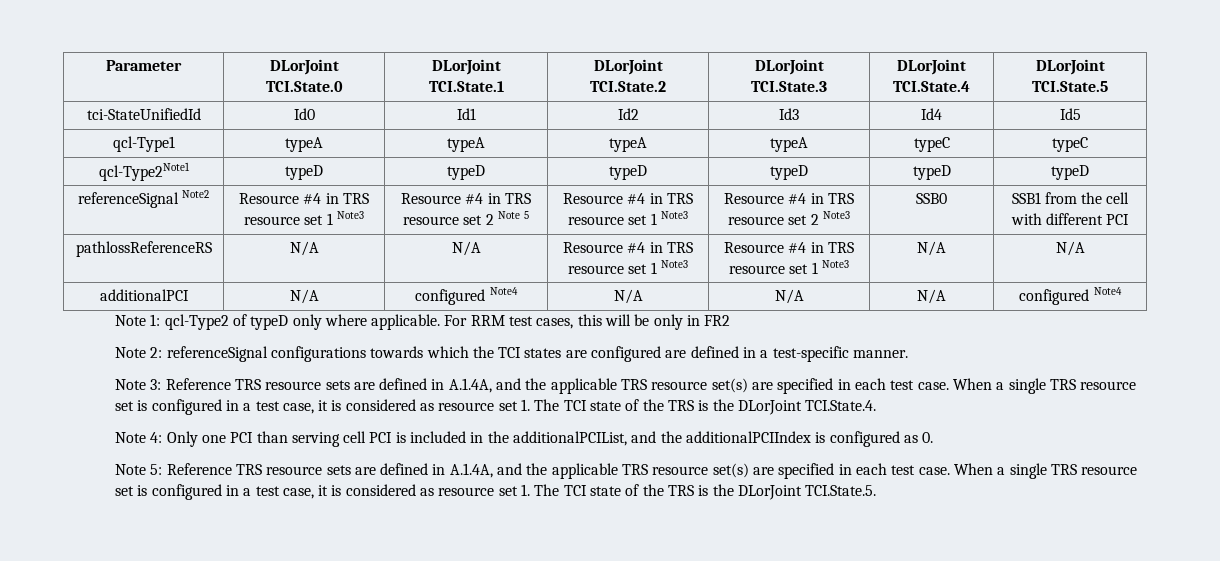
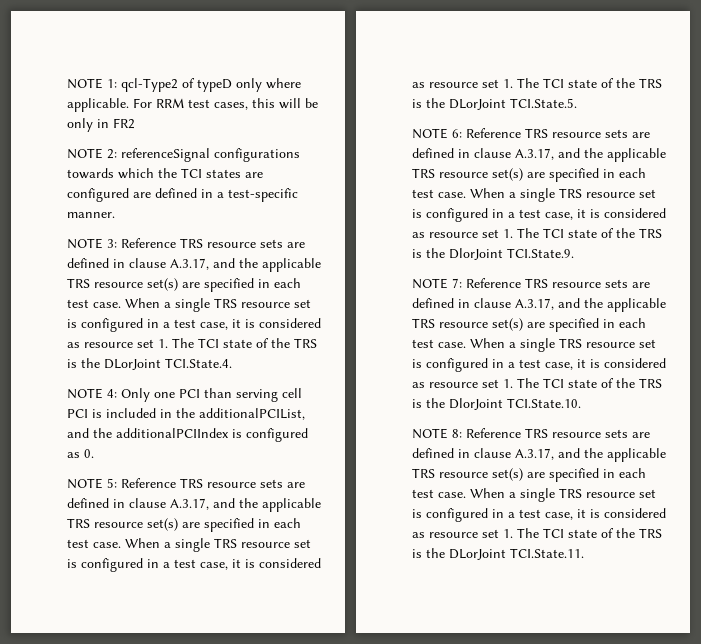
- Parameter | DLorJoint TCI.State.0 | DLorJoint TCI.State.1 | DLorJoint TCI.State.2 | DLorJoint TCI.State.3 | DLorJoint TCI.State.4 | DLorJoint TCI.State.5
- tci-StateUnifiedId | Id0 | Id1 | Id2 | Id3 | Id4 | Id5
- qcl-Type1 | typeA | typeA | typeA | typeA | typeC | typeC
- qcl-Type2Note1 | typeD | typeD | typeD | typeD | typeD | typeD
- referenceSignal Note2 | Resource #4 in TRS resource set 1 Note3 | Resource #4 in TRS resource set 2 Note 5 | Resource #4 in TRS resource set 1 Note3 | Resource #4 in TRS resource set 2 Note3 | SSB0 | SSB1 from the cell with different PCI
- pathlossReferenceRS | N/A | N/A | Resource #4 in TRS resource set 1 Note3 | Resource #4 in TRS resource set 1 Note3 | N/A | N/A
- additionalPCI | N/A | configured Note4 | N/A | N/A | N/A | configured Note4
- Note 1: qcl-Type2 of typeD only where applicable.
+ NOTE 1: qcl-Type2 of typeD only where applicable.
- Note 2: referenceSignal configurations towards which the TCI states are configured are defined in a test-specific manner.
+ NOTE 2: referenceSignal configurations towards which the TCI states are configured are defined in a test-specific manner.
- Note 3: Reference TRS resource sets are defined in A.1.4A, and the applicable TRS resource set(s) are specified in each test case.
+ NOTE 3: Reference TRS resource sets are defined in clause A.3.17, and the applicable TRS resource set(s) are specified in each test case.
- Note 4: Only one PCI than serving cell PCI is included in the additionalPCIList, and the additionalPCIIndex is configured as 0.
+ NOTE 4: Only one PCI than serving cell PCI is included in the additionalPCIList, and the additionalPCIIndex is configured as 0.
- Note 5: Reference TRS resource sets are defined in A.1.4A, and the applicable TRS resource set(s) are specified in each test case.
+ NOTE 5: Reference TRS resource sets are defined in clause A.3.17, and the applicable TRS resource set(s) are specified in each test case.
+ NOTE 6: Reference TRS resource sets are defined in clause A.3.17, and the applicable TRS resource set(s) are specified in each test case. When a single TRS resource set is configured in a test case, it is considered as resource set 1. The TCI state of the TRS is the DlorJoint TCI.State.9.
+ NOTE 7: Reference TRS resource sets are defined in clause A.3.17, and the applicable TRS resource set(s) are specified in each test case. When a single TRS resource set is configured in a test case, it is considered as resource set 1. The TCI state of the TRS is the DlorJoint TCI.State.10.
+ NOTE 8: Reference TRS resource sets are defined in clause A.3.17, and the applicable TRS resource set(s) are specified in each test case. When a single TRS resource set is configured in a test case, it is considered as resource set 1. The TCI state of the TRS is the DLorJoint TCI.State.11.

